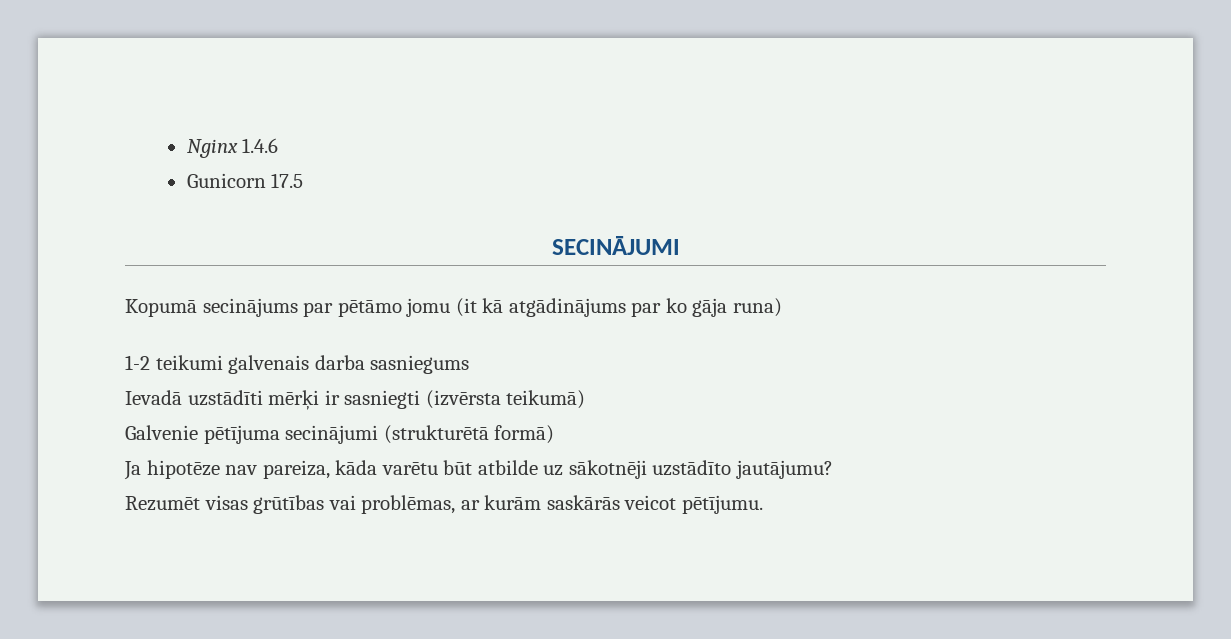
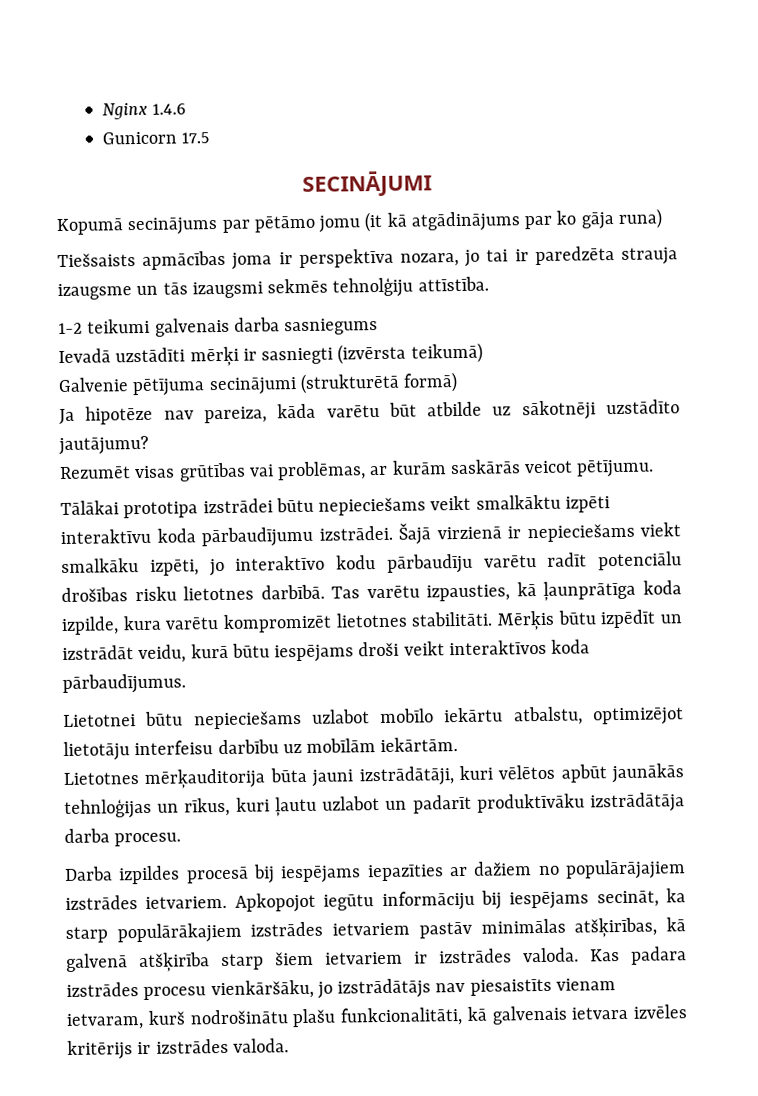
+ Tiešsaists apmācības joma ir perspektīva nozara, jo tai ir paredzēta strauja izaugsme un tās izaugsmi sekmēs tehnolģiju attīstība.
+ Tālākai prototipa izstrādei būtu nepieciešams veikt smalkāktu izpēti interaktīvu koda pārbaudījumu izstrādei. Šajā virzienā ir nepieciešams viekt smalkāku izpēti, jo interaktīvo kodu pārbaudīju varētu radīt potenciālu drošības risku lietotnes darbībā. Tas varētu izpausties, kā ļaunprātīga koda izpilde, kura varētu kompromizēt lietotnes stabilitāti. Mērķis būtu izpēdīt un izstrādāt veidu, kurā būtu iespējams droši veikt interaktīvos koda pārbaudījumus.
+ Lietotnei būtu nepieciešams uzlabot mobīlo iekārtu atbalstu, optimizējot lietotāju interfeisu darbību uz mobīlām iekārtām.
+ Lietotnes mērķauditorija būta jauni izstrādātāji, kuri vēlētos apbūt jaunākās tehnloģijas un rīkus, kuri ļautu uzlabot un padarīt produktīvāku izstrādātāja darba procesu.
+ Darba izpildes procesā bij iespējams iepazīties ar dažiem no populārājajiem izstrādes ietvariem. Apkopojot iegūtu informāciju bij iespējams secināt, ka starp populārākajiem izstrādes ietvariem pastāv minimālas atšķirības, kā galvenā atšķirība starp šiem ietvariem ir izstrādes valoda. Kas padara izstrādes procesu vienkāršāku, jo izstrādātājs nav piesaistīts vienam ietvaram, kurš nodrošinātu plašu funkcionalitāti, kā galvenais ietvara izvēles kritērijs ir izstrādes valoda.

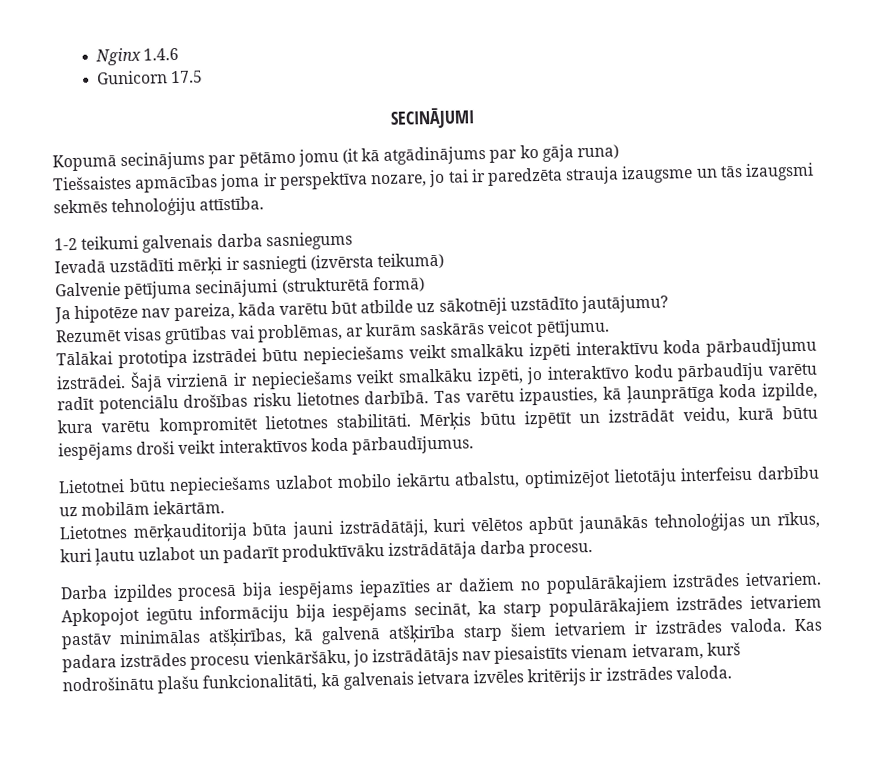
- Tiešsaists apmācības joma ir perspektīva nozara, jo tai ir paredzēta strauja izaugsme un tās izaugsmi sekmēs tehnolģiju attīstība.
+ Tiešsaistes apmācības joma ir perspektīva nozare, jo tai ir paredzēta strauja izaugsme un tās izaugsmi sekmēs tehnoloģiju attīstība.
- Tālākai prototipa izstrādei būtu nepieciešams veikt smalkāktu izpēti interaktīvu koda pārbaudījumu izstrādei.
+ Tālākai prototipa izstrādei būtu nepieciešams veikt smalkāku izpēti interaktīvu koda pārbaudījumu izstrādei.
- Šajā virzienā ir nepieciešams viekt smalkāku izpēti, jo interaktīvo kodu pārbaudīju varētu radīt potenciālu drošības risku lietotnes darbībā.
+ Šajā virzienā ir nepieciešams veikt smalkāku izpēti, jo interaktīvo kodu pārbaudīju varētu radīt potenciālu drošības risku lietotnes darbībā.
- Tas varētu izpausties, kā ļaunprātīga koda izpilde, kura varētu kompromizēt lietotnes stabilitāti.
+ Tas varētu izpausties, kā ļaunprātīga koda izpilde, kura varētu kompromitēt lietotnes stabilitāti.
- Mērķis būtu izpēdīt un izstrādāt veidu, kurā būtu iespējams droši veikt interaktīvos koda pārbaudījumus.
+ Mērķis būtu izpētīt un izstrādāt veidu, kurā būtu iespējams droši veikt interaktīvos koda pārbaudījumus.
- Lietotnei būtu nepieciešams uzlabot mobīlo iekārtu atbalstu, optimizējot lietotāju interfeisu darbību uz mobīlām iekārtām.
+ Lietotnei būtu nepieciešams uzlabot mobilo iekārtu atbalstu, optimizējot lietotāju interfeisu darbību uz mobilām iekārtām.
- Lietotnes mērķauditorija būta jauni izstrādātāji, kuri vēlētos apbūt jaunākās tehnloģijas un rīkus, kuri ļautu uzlabot un padarīt produktīvāku izstrādātāja darba procesu.
+ Lietotnes mērķauditorija būta jauni izstrādātāji, kuri vēlētos apbūt jaunākās tehnoloģijas un rīkus, kuri ļautu uzlabot un padarīt produktīvāku izstrādātāja darba procesu.
- Darba izpildes procesā bij iespējams iepazīties ar dažiem no populārājajiem izstrādes ietvariem.
+ Darba izpildes procesā bija iespējams iepazīties ar dažiem no populārākajiem izstrādes ietvariem.
- Apkopojot iegūtu informāciju bij iespējams secināt, ka starp populārākajiem izstrādes ietvariem pastāv minimālas atšķirības, kā galvenā atšķirība starp šiem ietvariem ir izstrādes valoda.
+ Apkopojot iegūtu informāciju bija iespējams secināt, ka starp populārākajiem izstrādes ietvariem pastāv minimālas atšķirības, kā galvenā atšķirība starp šiem ietvariem ir izstrādes valoda.

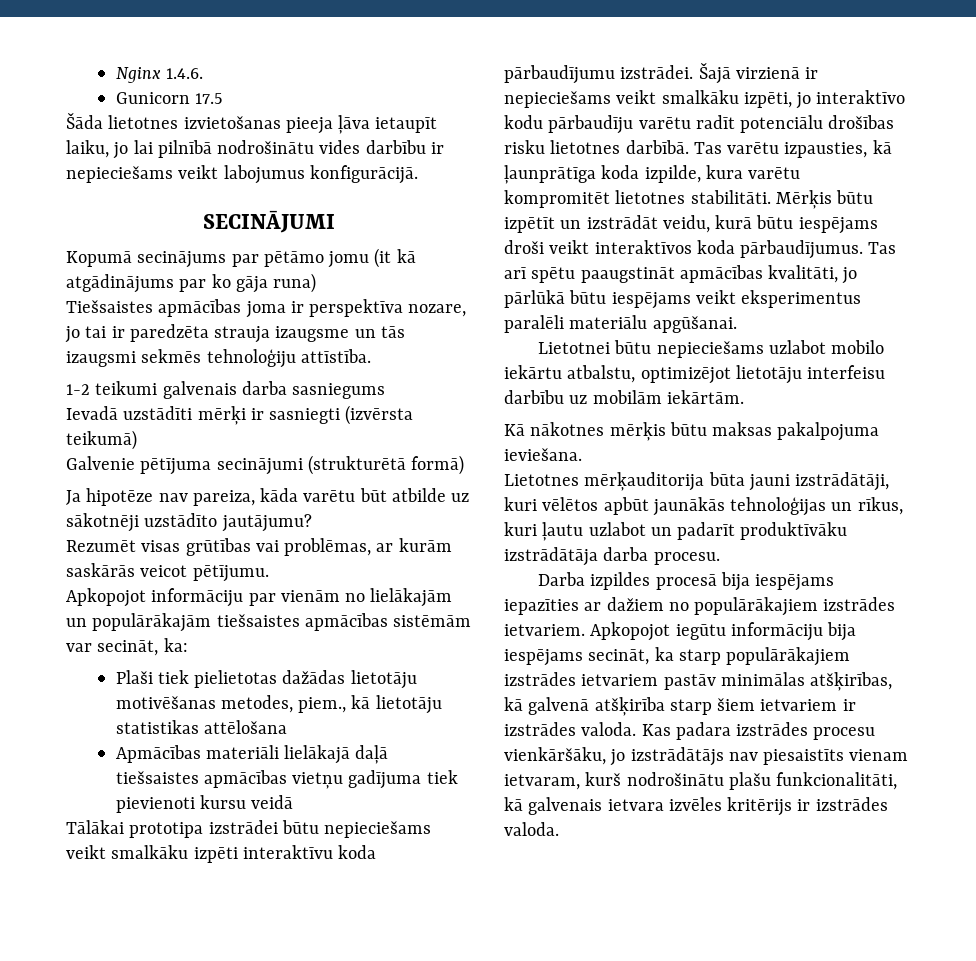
- Nginx 1.4.6
+ Nginx 1.4.6.
+ Šāda lietotnes izvietošanas pieeja ļāva ietaupīt laiku, jo lai pilnībā nodrošinātu vides darbību ir nepieciešams veikt labojumus konfigurācijā.
+ Apkopojot informāciju par vienām no lielākajām un populārākajām tiešsaistes apmācības sistēmām var secināt, ka:
+ Plaši tiek pielietotas dažādas lietotāju motivēšanas metodes, piem., kā lietotāju statistikas attēlošana
+ Apmācības materiāli lielākajā daļā tiešsaistes apmācības vietņu gadījuma tiek pievienoti kursu veidā
+ Tas arī spētu paaugstināt apmācības kvalitāti, jo pārlūkā būtu iespējams veikt eksperimentus paralēli materiālu apgūšanai.
+ Kā nākotnes mērķis būtu maksas pakalpojuma ieviešana.

